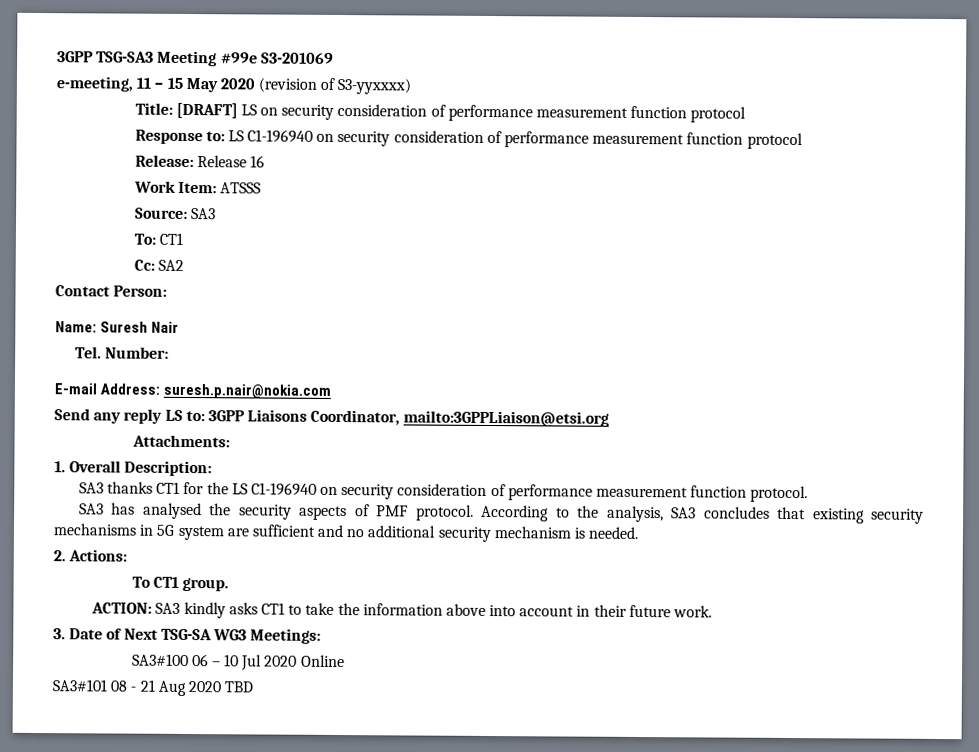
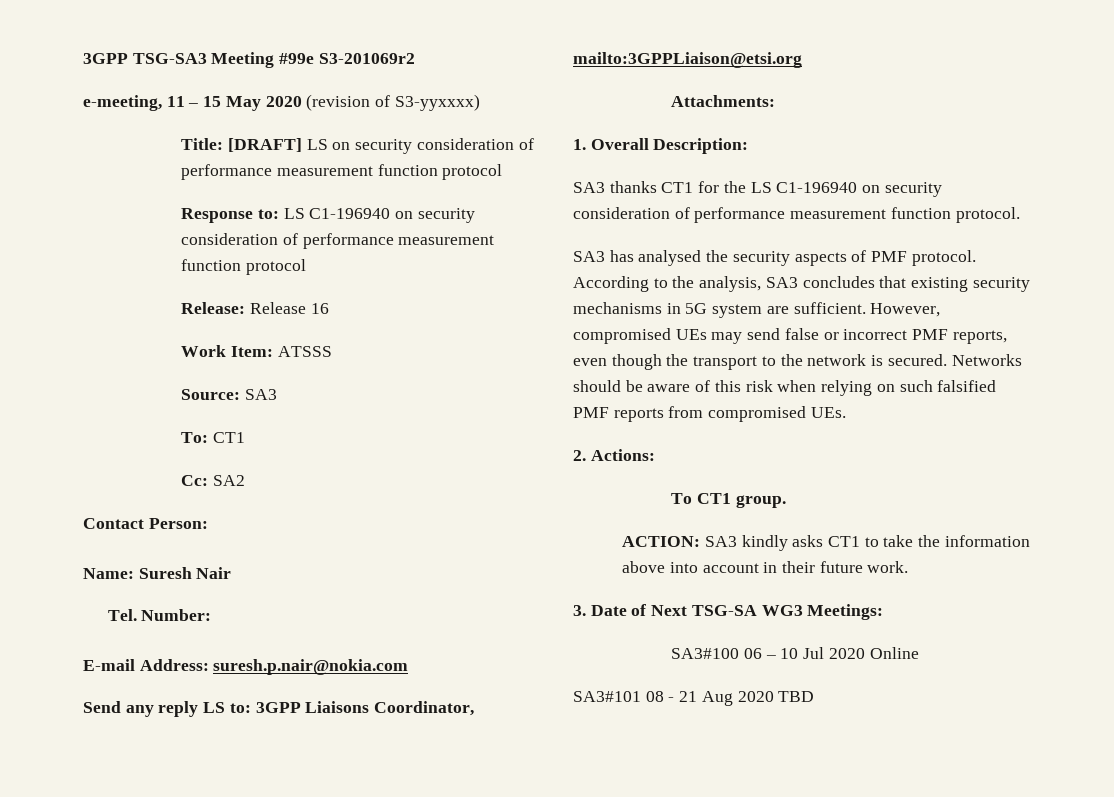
- 3GPP TSG-SA3 Meeting #99e S3-201069
+ 3GPP TSG-SA3 Meeting #99e S3-201069r2
- According to the analysis, SA3 concludes that existing security mechanisms in 5G system are sufficient and no additional security mechanism is needed.
+ According to the analysis, SA3 concludes that existing security mechanisms in 5G system are sufficient. However, compromised UEs may send false or incorrect PMF reports, even though the transport to the network is secured. Networks should be aware of this risk when relying on such falsified PMF reports from compromised UEs.

